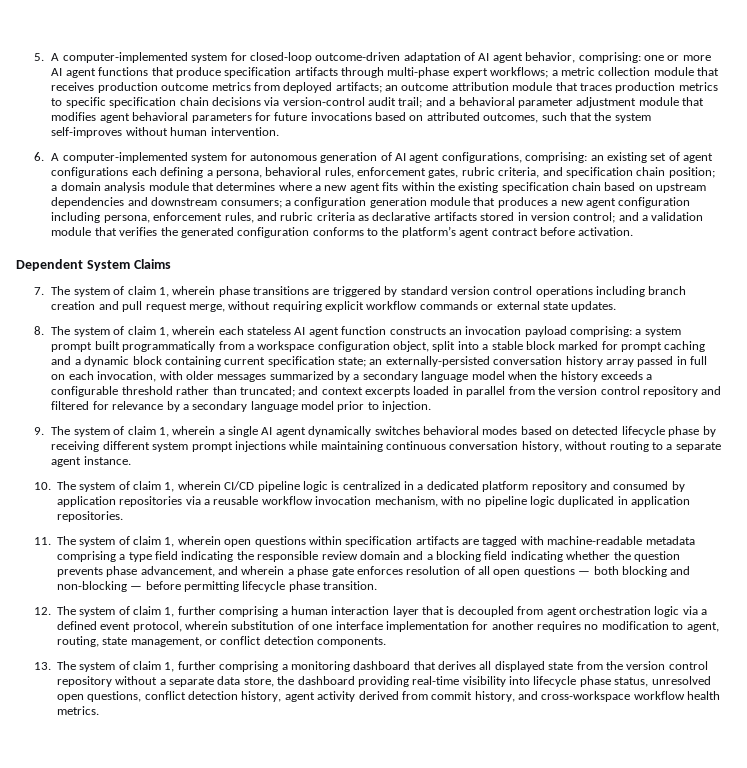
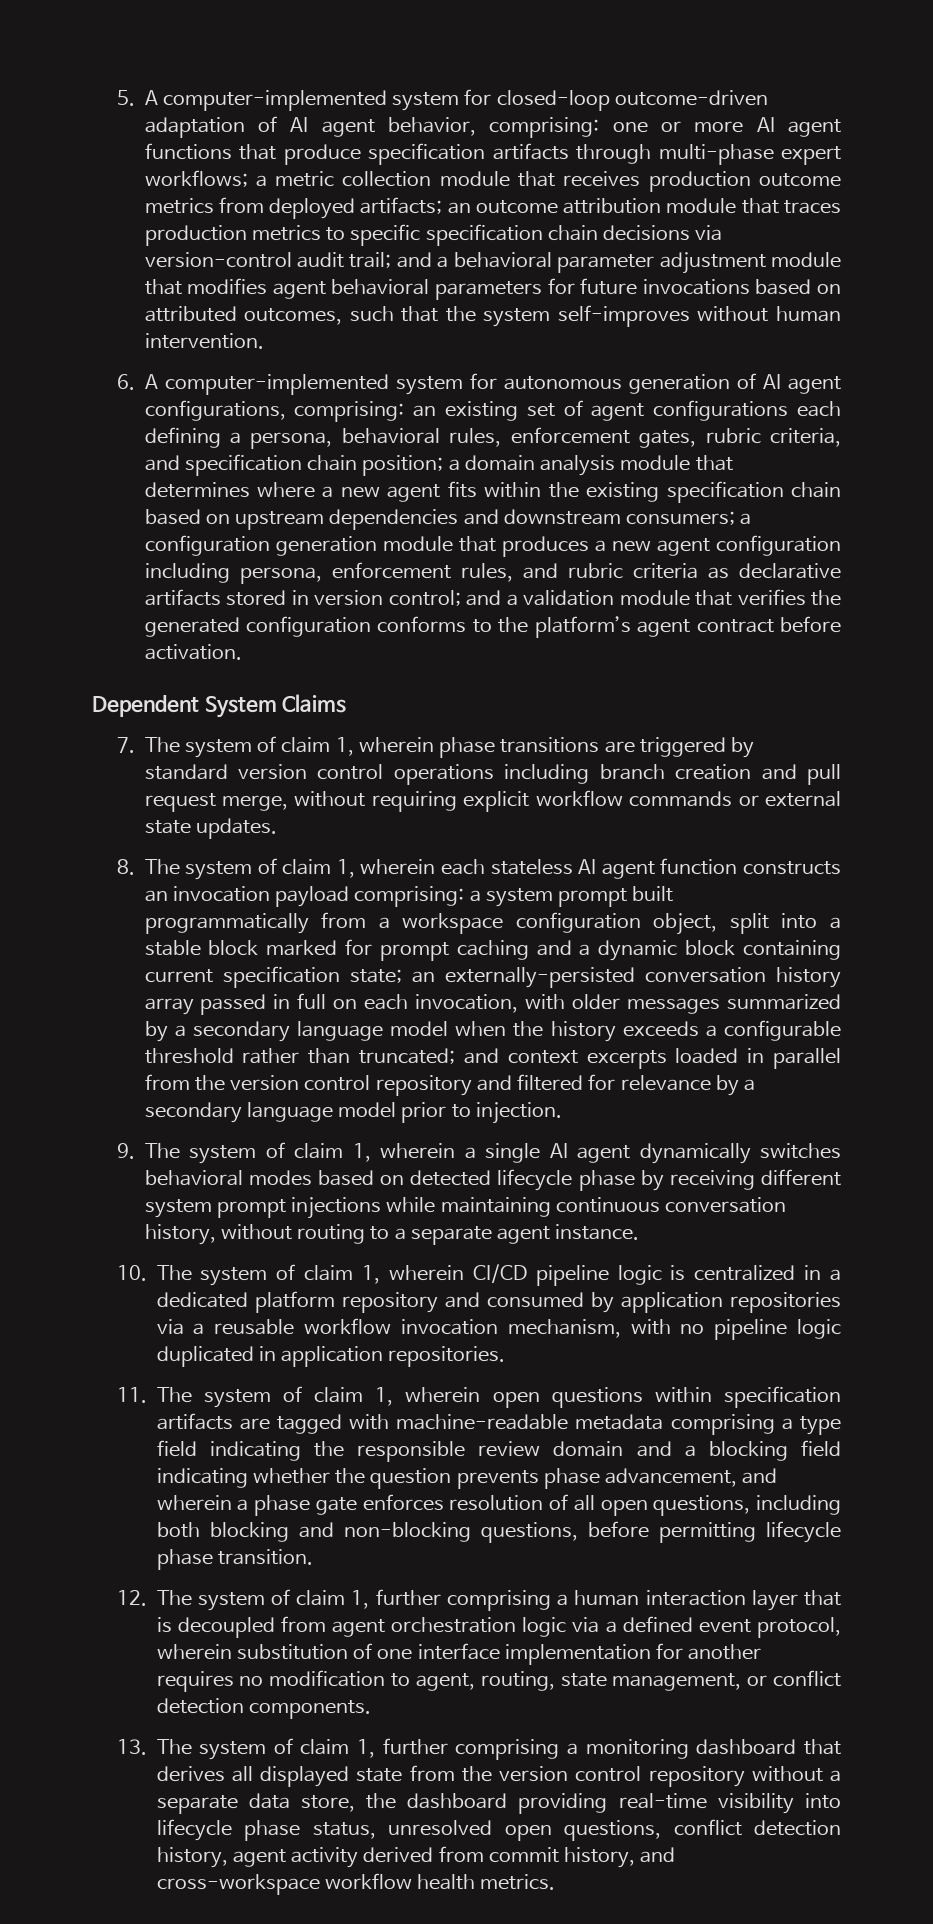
- 11. The system of claim 1, wherein open questions within specification artifacts are tagged with machine-readable metadata comprising a type field indicating the responsible review domain and a blocking field indicating whether the question prevents phase advancement, and wherein a phase gate enforces resolution of all open questions — both blocking and non-blocking — before permitting lifecycle phase transition.
+ 11. The system of claim 1, wherein open questions within specification artifacts are tagged with machine-readable metadata comprising a type field indicating the responsible review domain and a blocking field indicating whether the question prevents phase advancement, and wherein a phase gate enforces resolution of all open questions, including both blocking and non-blocking questions, before permitting lifecycle phase transition.

